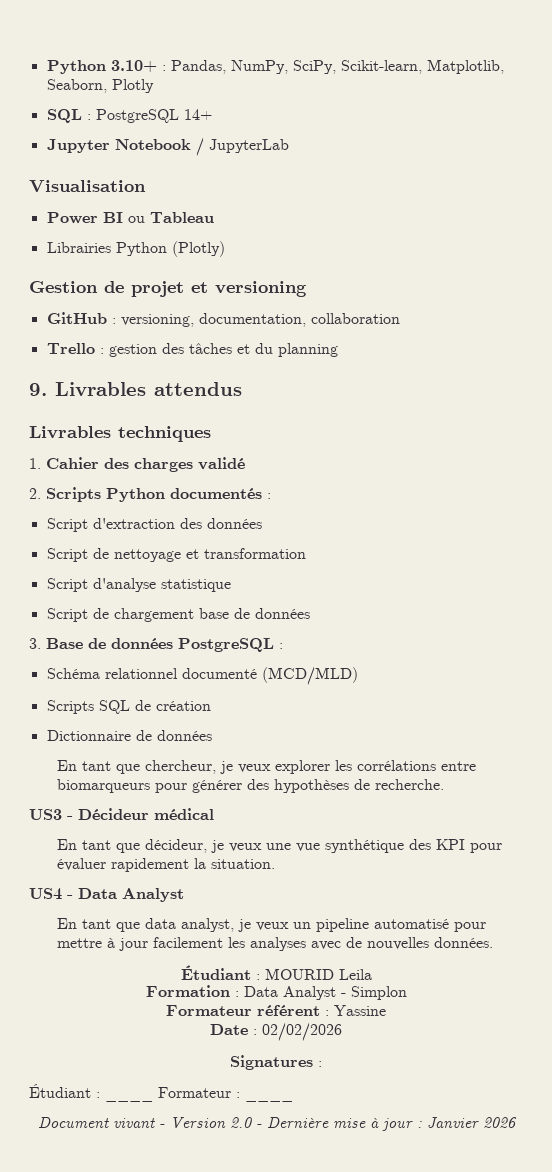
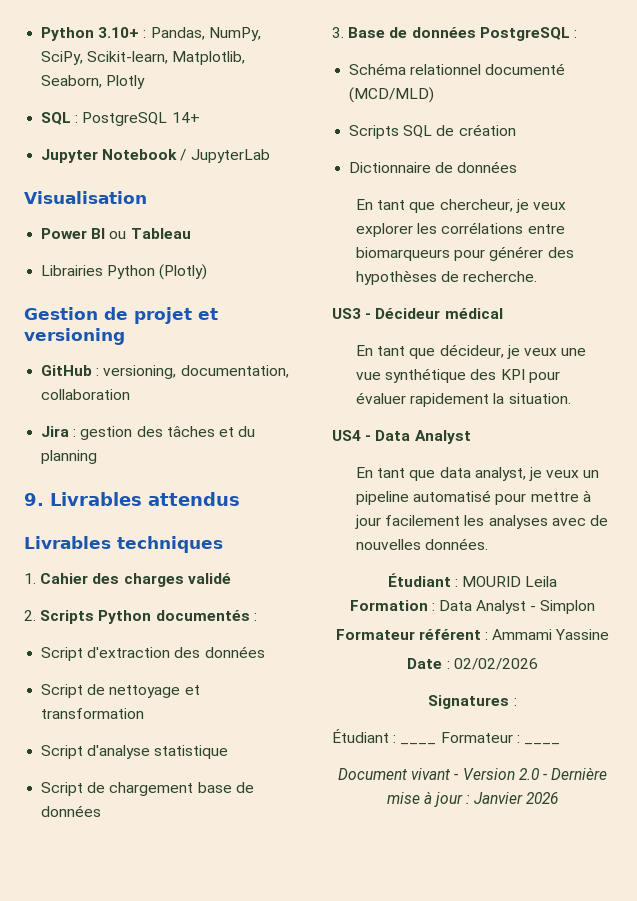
- Trello : gestion des tâches et du planning
+ Jira : gestion des tâches et du planning
- Formateur référent : Yassine
+ Formateur référent : Ammami Yassine

